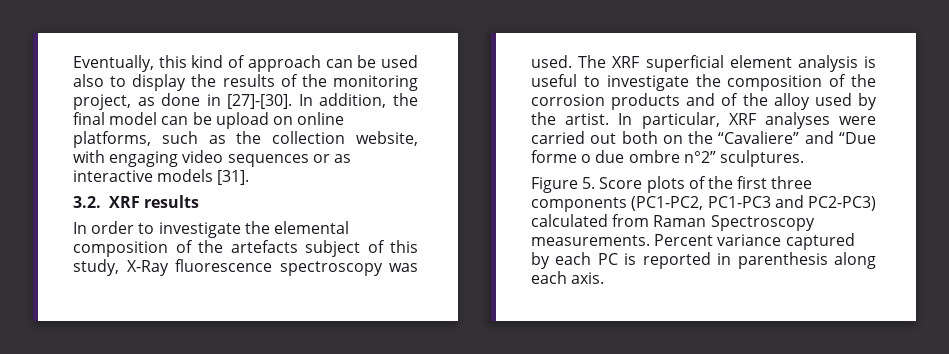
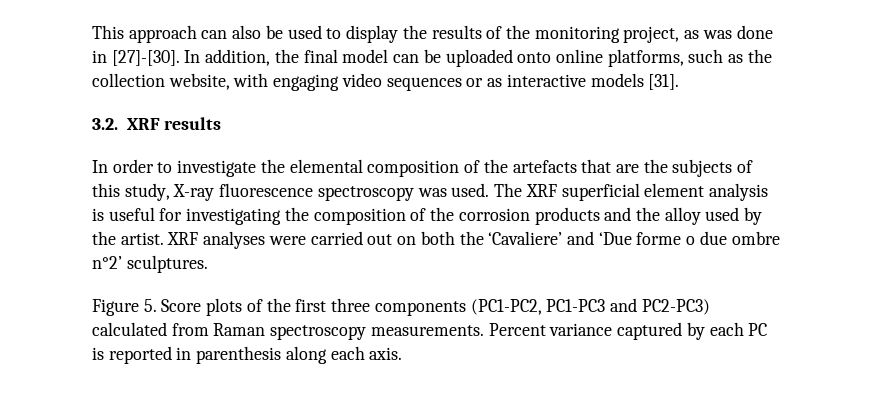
- Eventually, this kind of approach can be used also to display the results of the monitoring project, as done in [27]-[30].
+ This approach can also be used to display the results of the monitoring project, as was done in [27]-[30].
- In addition, the final model can be upload on online platforms, such as the collection website, with engaging video sequences or as interactive models [31].
+ In addition, the final model can be uploaded onto online platforms, such as the collection website, with engaging video sequences or as interactive models [31].
- In order to investigate the elemental composition of the artefacts subject of this study, X-Ray fluorescence spectroscopy was used.
+ In order to investigate the elemental composition of the artefacts that are the subjects of this study, X-ray fluorescence spectroscopy was used.
- The XRF superficial element analysis is useful to investigate the composition of the corrosion products and of the alloy used by the artist.
+ The XRF superficial element analysis is useful for investigating the composition of the corrosion products and the alloy used by the artist.
- In particular, XRF analyses were carried out both on the “Cavaliere” and “Due forme o due ombre n°2” sculptures.
+ XRF analyses were carried out on both the ‘Cavaliere’ and ‘Due forme o due ombre n°2’ sculptures.
- Figure 5. Score plots of the first three components (PC1-PC2, PC1-PC3 and PC2-PC3) calculated from Raman Spectroscopy measurements.
+ Figure 5. Score plots of the first three components (PC1-PC2, PC1-PC3 and PC2-PC3) calculated from Raman spectroscopy measurements.

